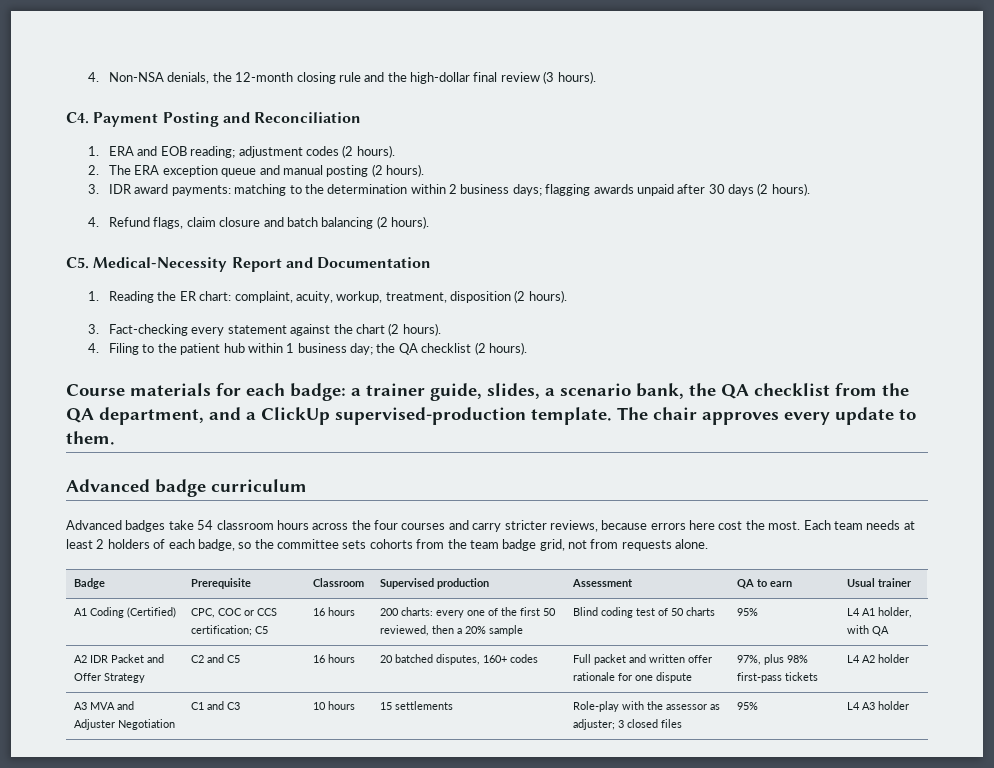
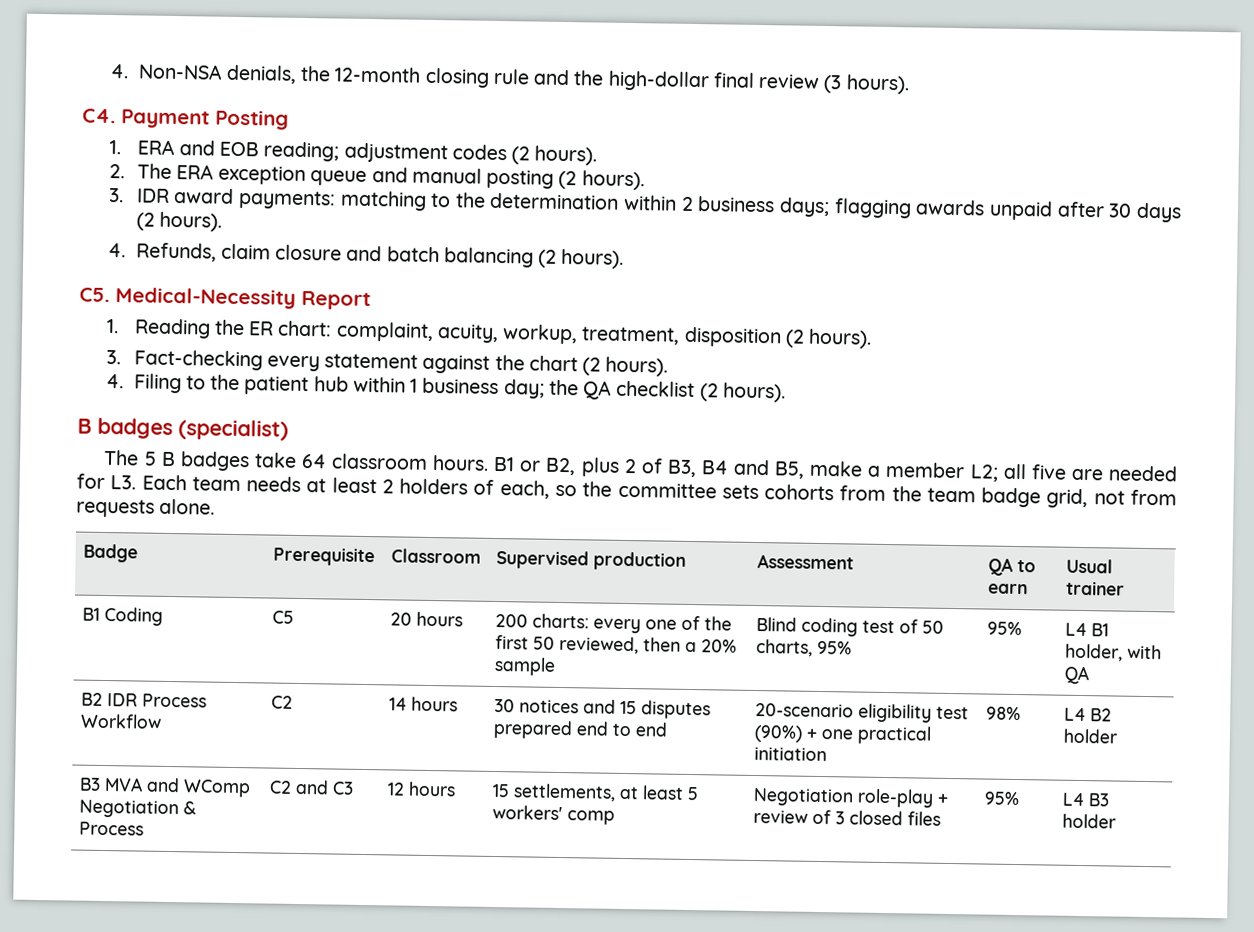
- C4. Payment Posting and Reconciliation
+ C4. Payment Posting
- 4. Refund flags, claim closure and batch balancing (2 hours).
+ 4. Refunds, claim closure and batch balancing (2 hours).
- C5. Medical-Necessity Report and Documentation
+ C5. Medical-Necessity Report
- Course materials for each badge: a trainer guide, slides, a scenario bank, the QA checklist from the QA department, and a ClickUp supervised-production template. The chair approves every update to them.
- Advanced badge curriculum
- Advanced badges take 54 classroom hours across the four courses and carry stricter reviews, because errors here cost the most. Each team needs at least 2 holders of each badge, so the committee sets cohorts from the team badge grid, not from requests alone.
+ B badges (specialist)
+ The 5 B badges take 64 classroom hours. B1 or B2, plus 2 of B3, B4 and B5, make a member L2; all five are needed for L3. Each team needs at least 2 holders of each, so the committee sets cohorts from the team badge grid, not from requests alone.
- A1 Coding (Certified) | CPC, COC or CCS certification; C5 | 16 hours | 200 charts: every one of the first 50 reviewed, then a 20% sample | Blind coding test of 50 charts | 95% | L4 A1 holder, with QA
+ B1 Coding | C5 | 20 hours | 200 charts: every one of the first 50 reviewed, then a 20% sample | Blind coding test of 50 charts, 95% | 95% | L4 B1 holder, with QA
- A2 IDR Packet and Offer Strategy | C2 and C5 | 16 hours | 20 batched disputes, 160+ codes | Full packet and written offer rationale for one dispute | 97%, plus 98% first-pass tickets | L4 A2 holder
- A3 MVA and Adjuster Negotiation | C1 and C3 | 10 hours | 15 settlements | Role-play with the assessor as adjuster; 3 closed files | 95% | L4 A3 holder
+ B2 IDR Process Workflow | C2 | 14 hours | 30 notices and 15 disputes prepared end to end | 20-scenario eligibility test (90%) + one practical initiation | 98% | L4 B2 holder
+ B3 MVA and WComp Negotiation & Process | C2 and C3 | 12 hours | 15 settlements, at least 5 workers' comp | Negotiation role-play + review of 3 closed files | 95% | L4 B3 holder

